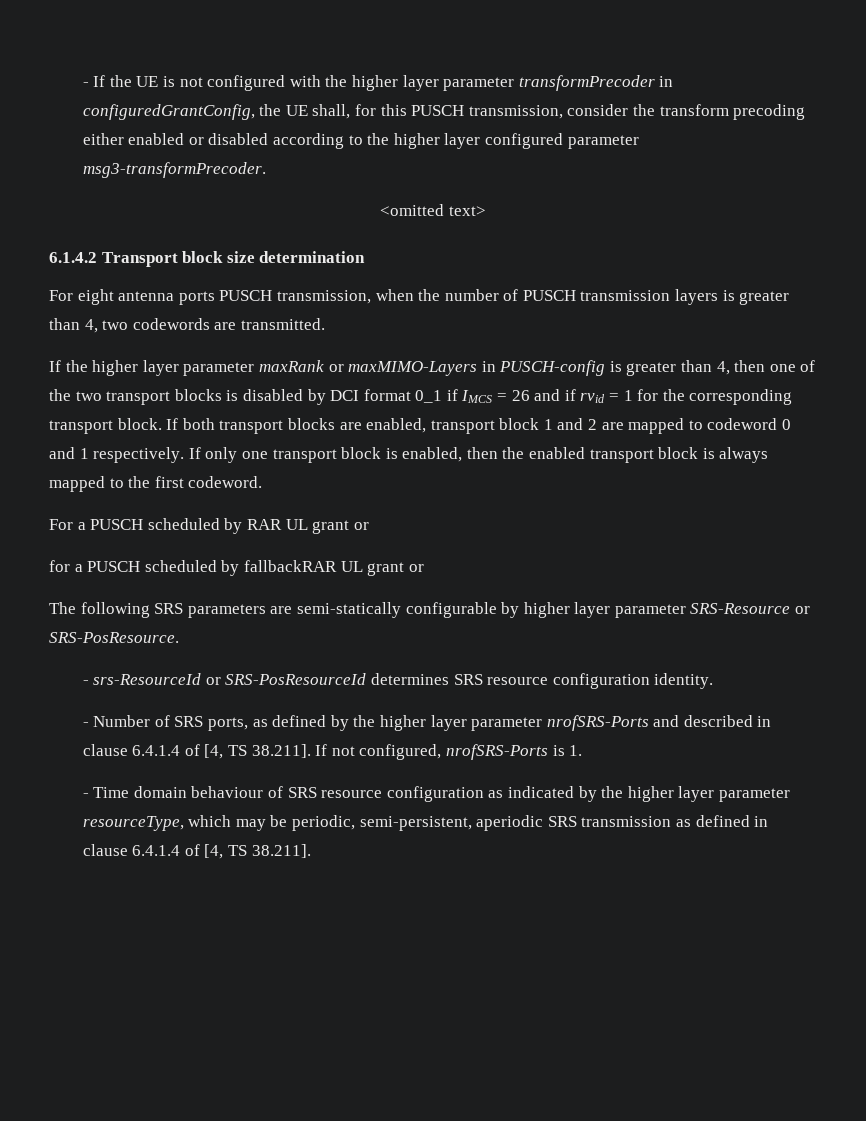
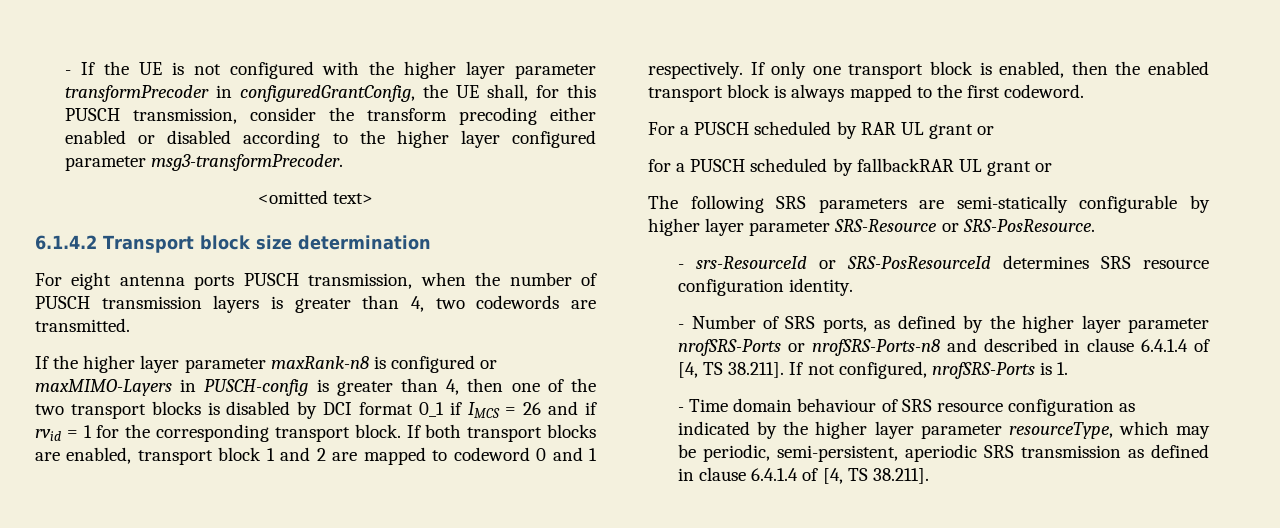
- If the higher layer parameter maxRank or maxMIMO-Layers in PUSCH-config is greater than 4, then one of the two transport blocks is disabled by DCI format 0_1 if IMCS = 26 and if rvid = 1 for the corresponding transport block.
+ If the higher layer parameter maxRank-n8 is configured or maxMIMO-Layers in PUSCH-config is greater than 4, then one of the two transport blocks is disabled by DCI format 0_1 if IMCS = 26 and if rvid = 1 for the corresponding transport block.
- - Number of SRS ports, as defined by the higher layer parameter nrofSRS-Ports and described in clause 6.4.1.4 of [4, TS 38.211]. If not configured, nrofSRS-Ports is 1.
+ - Number of SRS ports, as defined by the higher layer parameter nrofSRS-Ports or nrofSRS-Ports-n8 and described in clause 6.4.1.4 of [4, TS 38.211]. If not configured, nrofSRS-Ports is 1.

